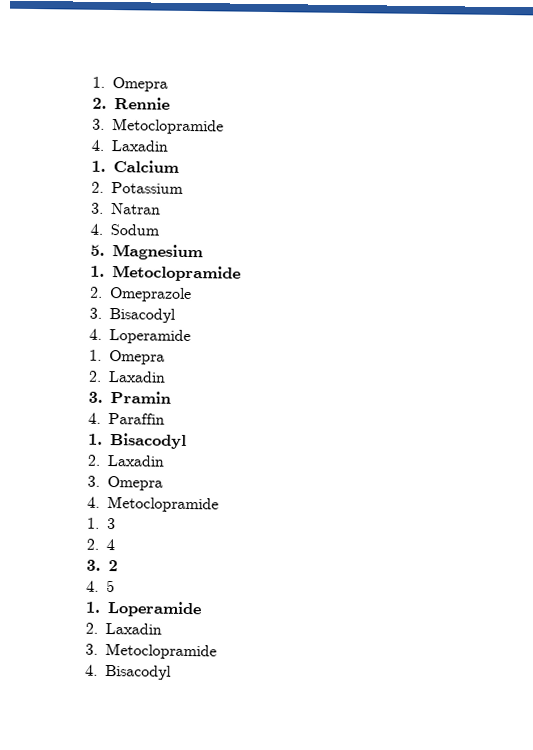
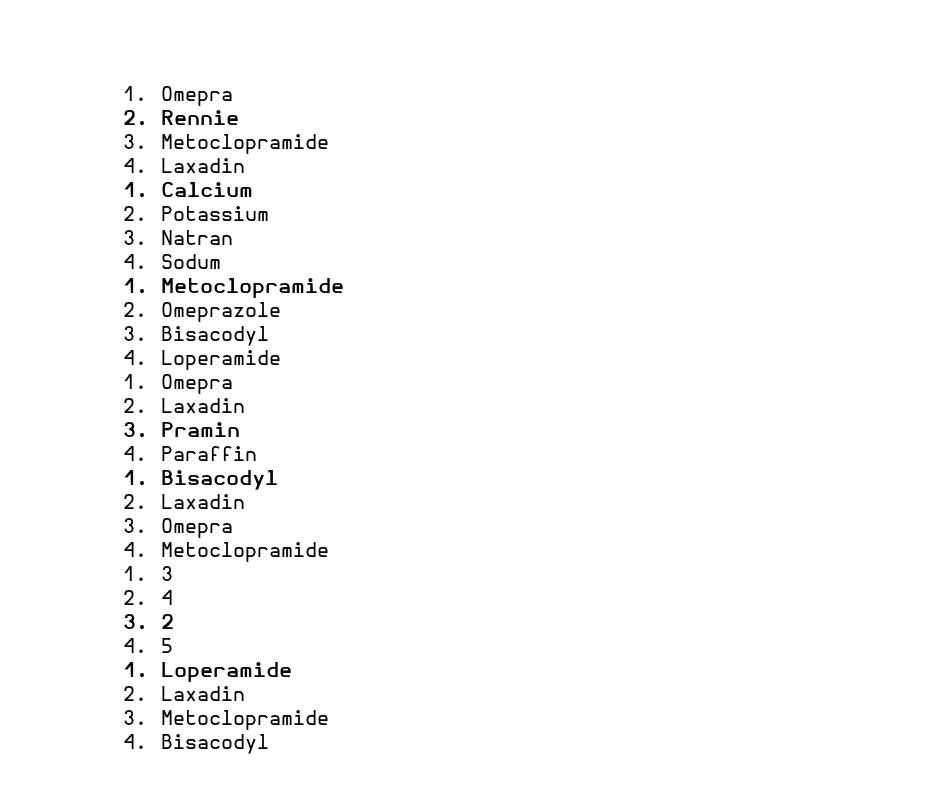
- 5. Magnesium

